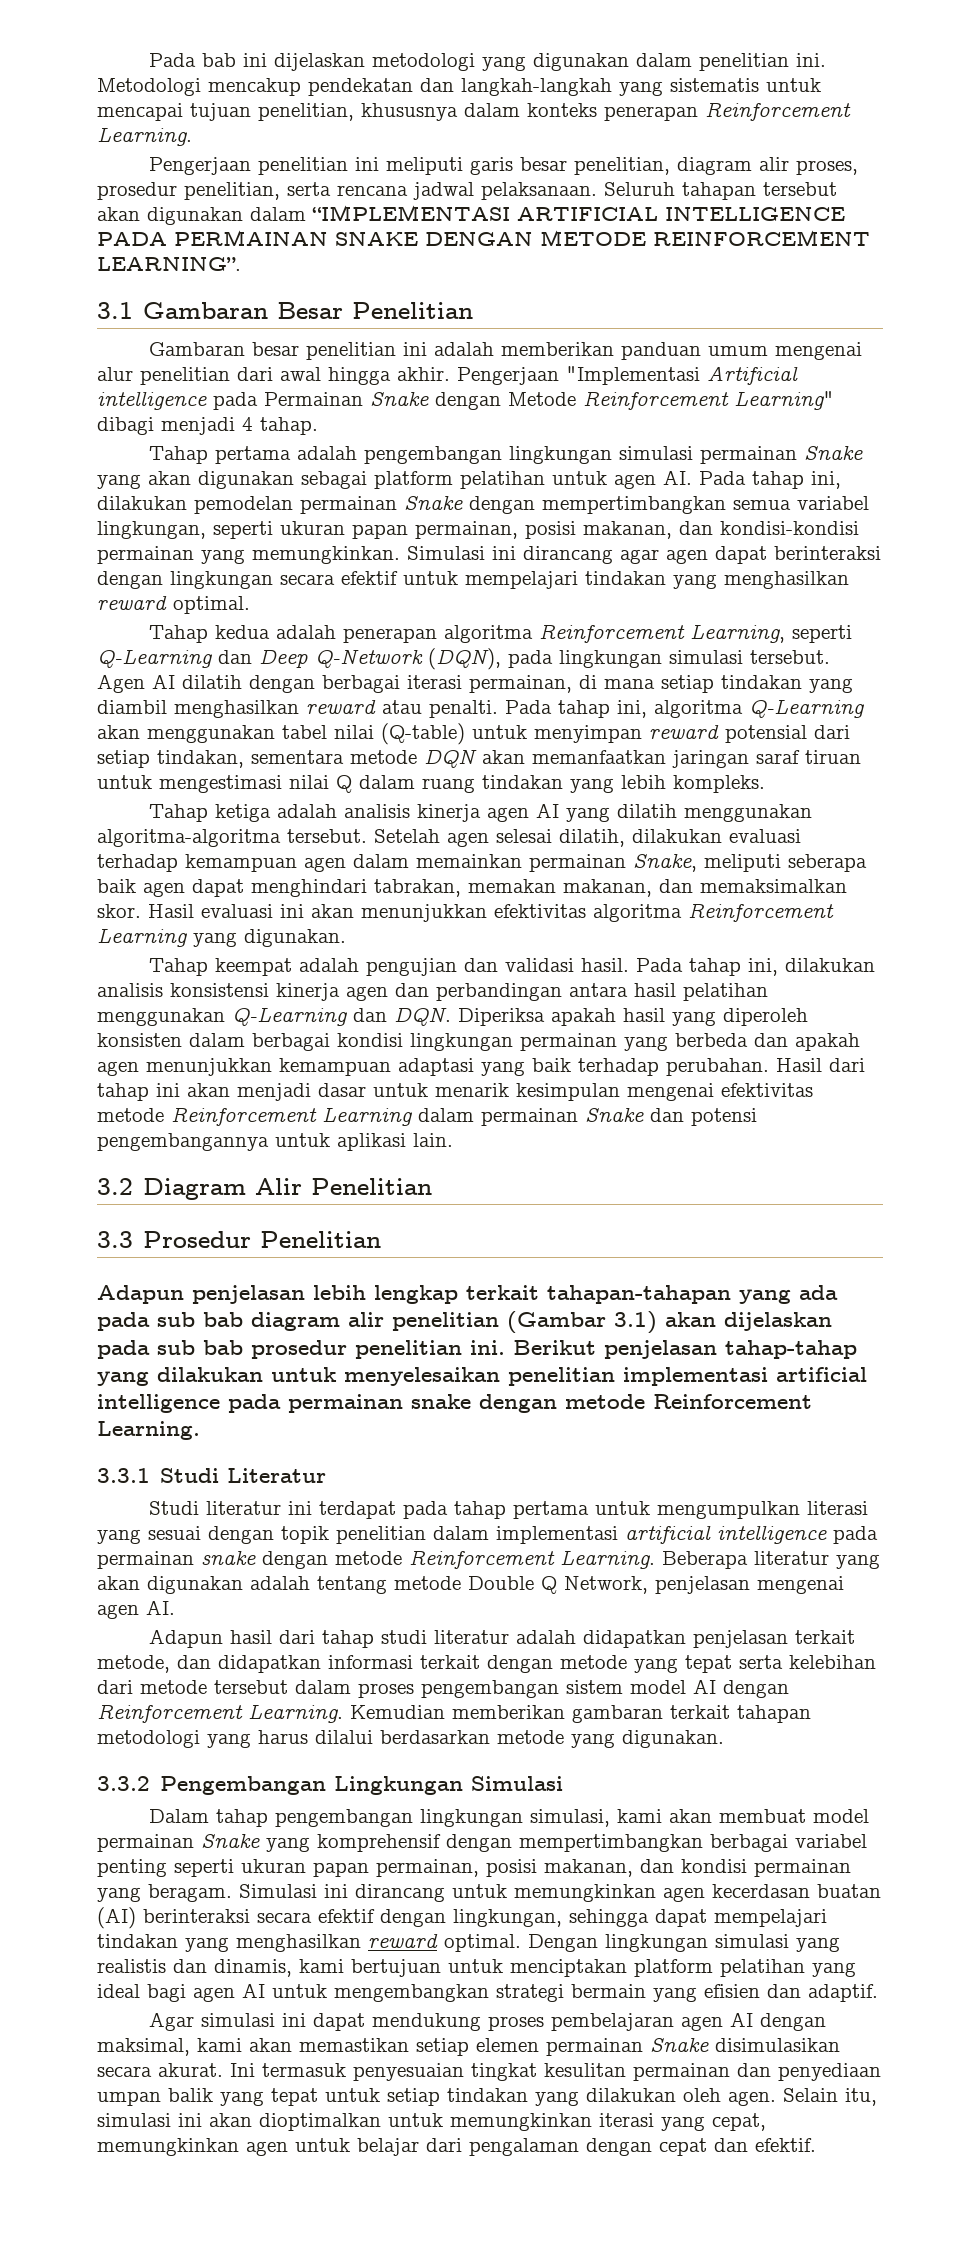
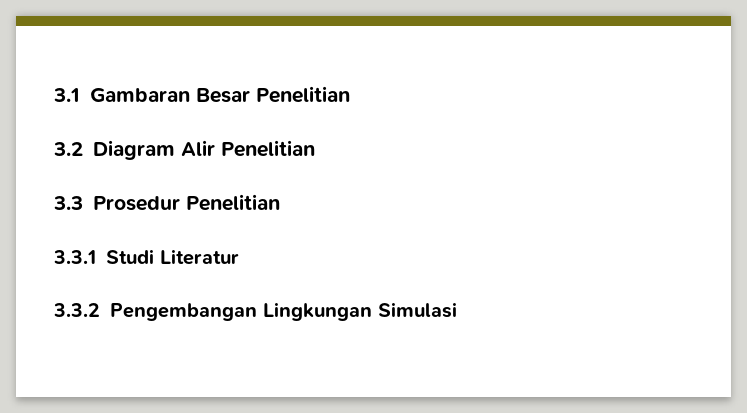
- Pada bab ini dijelaskan metodologi yang digunakan dalam penelitian ini. Metodologi mencakup pendekatan dan langkah-langkah yang sistematis untuk mencapai tujuan penelitian, khususnya dalam konteks penerapan Reinforcement Learning.
- Pengerjaan penelitian ini meliputi garis besar penelitian, diagram alir proses, prosedur penelitian, serta rencana jadwal pelaksanaan. Seluruh tahapan tersebut akan digunakan dalam “IMPLEMENTASI ARTIFICIAL INTELLIGENCE PADA PERMAINAN SNAKE DENGAN METODE REINFORCEMENT LEARNING”.
  3.1 Gambaran Besar Penelitian
- Gambaran besar penelitian ini adalah memberikan panduan umum mengenai alur penelitian dari awal hingga akhir. Pengerjaan "Implementasi Artificial intelligence pada Permainan Snake dengan Metode Reinforcement Learning" dibagi menjadi 4 tahap.
- Tahap pertama adalah pengembangan lingkungan simulasi permainan Snake yang akan digunakan sebagai platform pelatihan untuk agen AI. Pada tahap ini, dilakukan pemodelan permainan Snake dengan mempertimbangkan semua variabel lingkungan, seperti ukuran papan permainan, posisi makanan, dan kondisi-kondisi permainan yang memungkinkan. Simulasi ini dirancang agar agen dapat berinteraksi dengan lingkungan secara efektif untuk mempelajari tindakan yang menghasilkan reward optimal.
- Tahap kedua adalah penerapan algoritma Reinforcement Learning, seperti Q-Learning dan Deep Q-Network (DQN), pada lingkungan simulasi tersebut. Agen AI dilatih dengan berbagai iterasi permainan, di mana setiap tindakan yang diambil menghasilkan reward atau penalti. Pada tahap ini, algoritma Q-Learning akan menggunakan tabel nilai (Q-table) untuk menyimpan reward potensial dari setiap tindakan, sementara metode DQN akan memanfaatkan jaringan saraf tiruan untuk mengestimasi nilai Q dalam ruang tindakan yang lebih kompleks.
- Tahap ketiga adalah analisis kinerja agen AI yang dilatih menggunakan algoritma-algoritma tersebut. Setelah agen selesai dilatih, dilakukan evaluasi terhadap kemampuan agen dalam memainkan permainan Snake, meliputi seberapa baik agen dapat menghindari tabrakan, memakan makanan, dan memaksimalkan skor. Hasil evaluasi ini akan menunjukkan efektivitas algoritma Reinforcement Learning yang digunakan.
- Tahap keempat adalah pengujian dan validasi hasil. Pada tahap ini, dilakukan analisis konsistensi kinerja agen dan perbandingan antara hasil pelatihan menggunakan Q-Learning dan DQN. Diperiksa apakah hasil yang diperoleh konsisten dalam berbagai kondisi lingkungan permainan yang berbeda dan apakah agen menunjukkan kemampuan adaptasi yang baik terhadap perubahan. Hasil dari tahap ini akan menjadi dasar untuk menarik kesimpulan mengenai efektivitas metode Reinforcement Learning dalam permainan Snake dan potensi pengembangannya untuk aplikasi lain.
- Adapun penjelasan lebih lengkap terkait tahapan-tahapan yang ada pada sub bab diagram alir penelitian (Gambar 3.1) akan dijelaskan pada sub bab prosedur penelitian ini. Berikut penjelasan tahap-tahap yang dilakukan untuk menyelesaikan penelitian implementasi artificial intelligence pada permainan snake dengan metode Reinforcement Learning.
  3.3.1 Studi Literatur
- Studi literatur ini terdapat pada tahap pertama untuk mengumpulkan literasi yang sesuai dengan topik penelitian dalam implementasi artificial intelligence pada permainan snake dengan metode Reinforcement Learning. Beberapa literatur yang akan digunakan adalah tentang metode Double Q Network, penjelasan mengenai agen AI.
- Adapun hasil dari tahap studi literatur adalah didapatkan penjelasan terkait metode, dan didapatkan informasi terkait dengan metode yang tepat serta kelebihan dari metode tersebut dalam proses pengembangan sistem model AI dengan Reinforcement Learning. Kemudian memberikan gambaran terkait tahapan metodologi yang harus dilalui berdasarkan metode yang digunakan.
  3.3.2 Pengembangan Lingkungan Simulasi
- Dalam tahap pengembangan lingkungan simulasi, kami akan membuat model permainan Snake yang komprehensif dengan mempertimbangkan berbagai variabel penting seperti ukuran papan permainan, posisi makanan, dan kondisi permainan yang beragam. Simulasi ini dirancang untuk memungkinkan agen kecerdasan buatan (AI) berinteraksi secara efektif dengan lingkungan, sehingga dapat mempelajari tindakan yang menghasilkan reward optimal. Dengan lingkungan simulasi yang realistis dan dinamis, kami bertujuan untuk menciptakan platform pelatihan yang ideal bagi agen AI untuk mengembangkan strategi bermain yang efisien dan adaptif.
- Agar simulasi ini dapat mendukung proses pembelajaran agen AI dengan maksimal, kami akan memastikan setiap elemen permainan Snake disimulasikan secara akurat. Ini termasuk penyesuaian tingkat kesulitan permainan dan penyediaan umpan balik yang tepat untuk setiap tindakan yang dilakukan oleh agen. Selain itu, simulasi ini akan dioptimalkan untuk memungkinkan iterasi yang cepat, memungkinkan agen untuk belajar dari pengalaman dengan cepat dan efektif.

